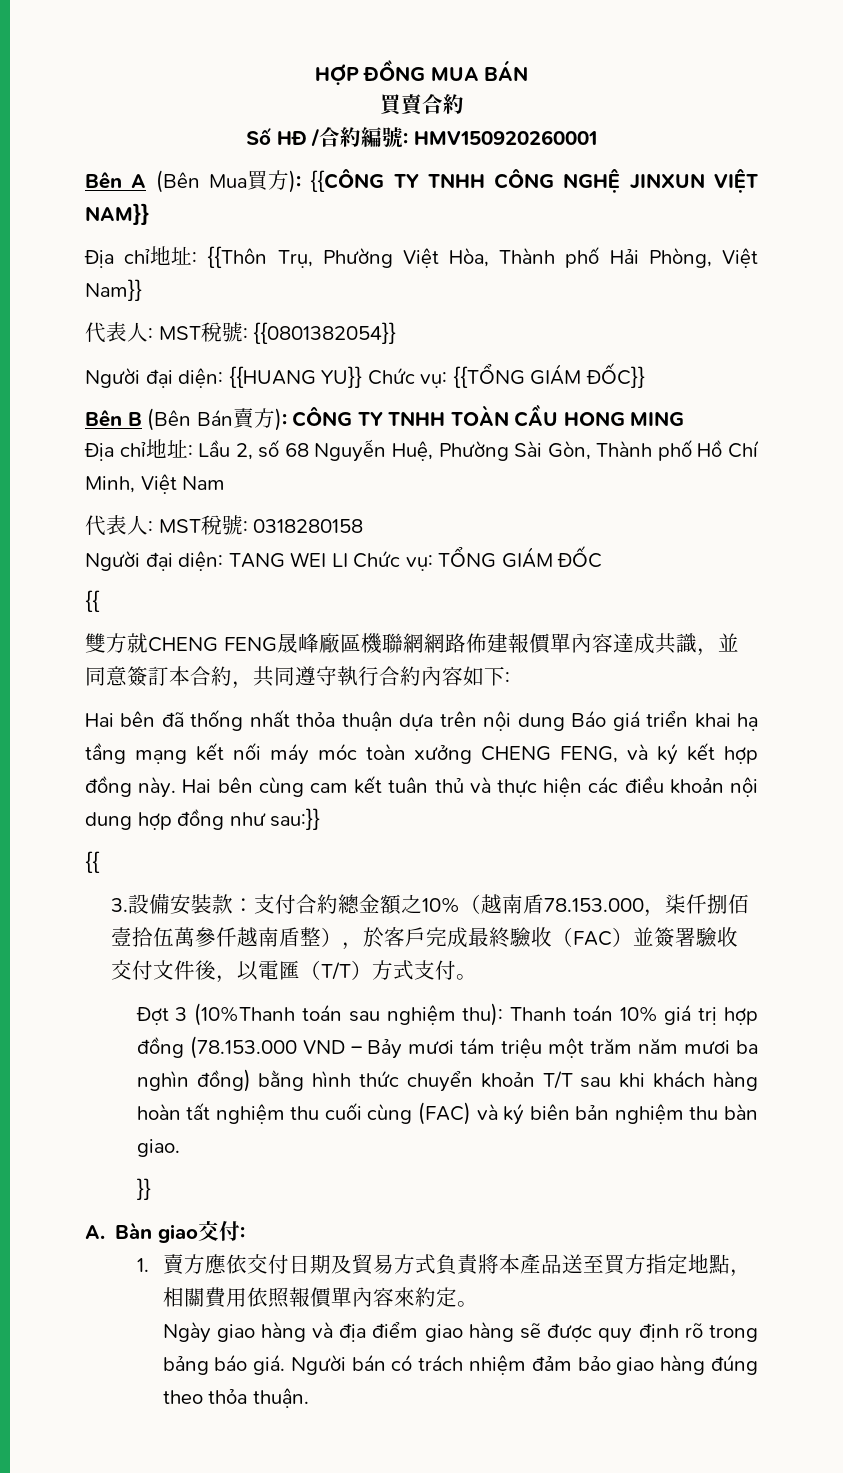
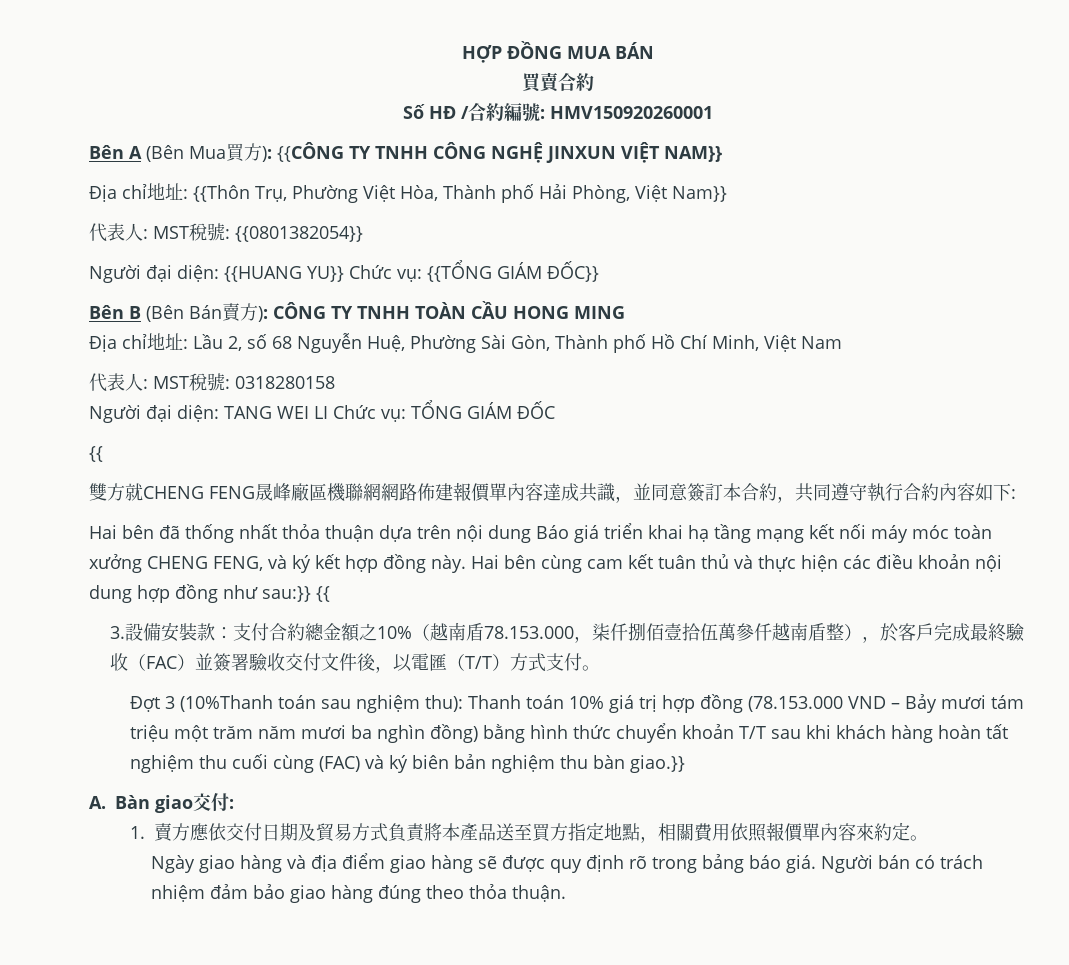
- Hai bên cùng cam kết tuân thủ và thực hiện các điều khoản nội dung hợp đồng như sau:}}
- {{
+ Hai bên cùng cam kết tuân thủ và thực hiện các điều khoản nội dung hợp đồng như sau:}} {{
- Đợt 3 (10%Thanh toán sau nghiệm thu): Thanh toán 10% giá trị hợp đồng (78.153.000 VND – Bảy mươi tám triệu một trăm năm mươi ba nghìn đồng) bằng hình thức chuyển khoản T/T sau khi khách hàng hoàn tất nghiệm thu cuối cùng (FAC) và ký biên bản nghiệm thu bàn giao.
- }}
+ Đợt 3 (10%Thanh toán sau nghiệm thu): Thanh toán 10% giá trị hợp đồng (78.153.000 VND – Bảy mươi tám triệu một trăm năm mươi ba nghìn đồng) bằng hình thức chuyển khoản T/T sau khi khách hàng hoàn tất nghiệm thu cuối cùng (FAC) và ký biên bản nghiệm thu bàn giao.}}

